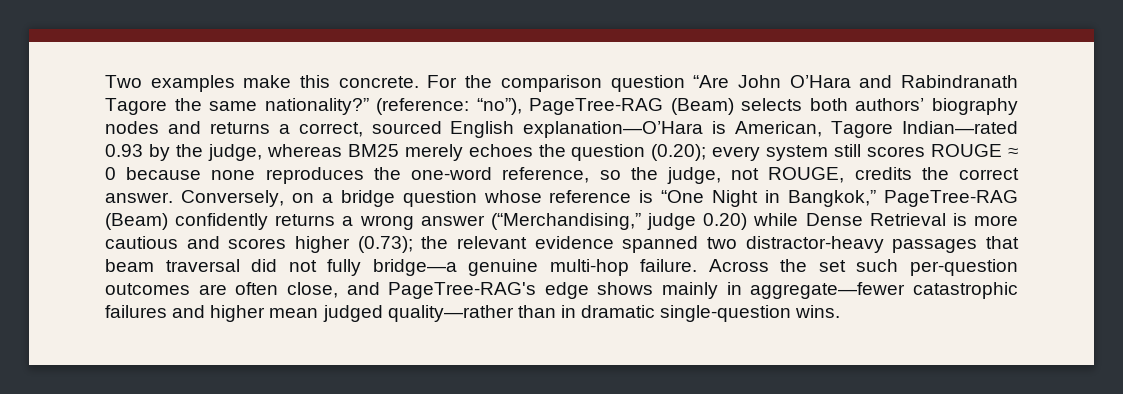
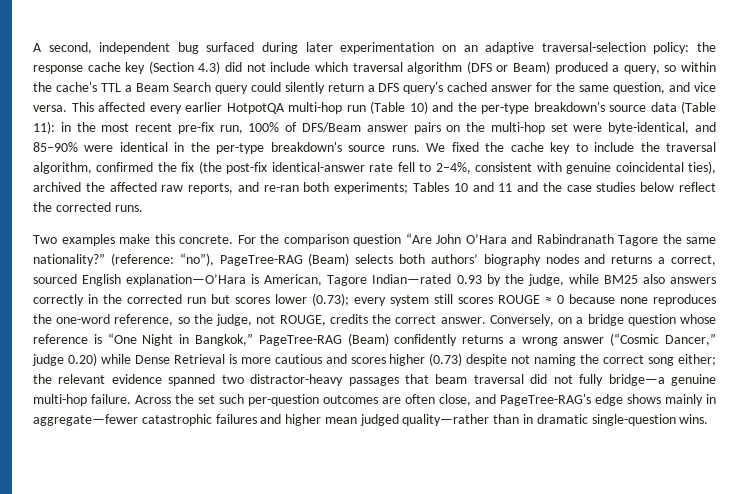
+ A second, independent bug surfaced during later experimentation on an adaptive traversal-selection policy: the response cache key (Section 4.3) did not include which traversal algorithm (DFS or Beam) produced a query, so within the cache's TTL a Beam Search query could silently return a DFS query's cached answer for the same question, and vice versa. This affected every earlier HotpotQA multi-hop run (Table 10) and the per-type breakdown's source data (Table 11): in the most recent pre-fix run, 100% of DFS/Beam answer pairs on the multi-hop set were byte-identical, and 85–90% were identical in the per-type breakdown's source runs. We fixed the cache key to include the traversal algorithm, confirmed the fix (the post-fix identical-answer rate fell to 2–4%, consistent with genuine coincidental ties), archived the affected raw reports, and re-ran both experiments; Tables 10 and 11 and the case studies below reflect the corrected runs.
- (reference: “no”), PageTree-RAG (Beam) selects both authors’ biography nodes and returns a correct, sourced English explanation—O’Hara is American, Tagore Indian—rated 0.93 by the judge, whereas BM25 merely echoes the question (0.20); every system still scores ROUGE ≈ 0 because none reproduces the one-word reference, so the judge, not ROUGE, credits the correct answer.
+ (reference: “no”), PageTree-RAG (Beam) selects both authors’ biography nodes and returns a correct, sourced English explanation—O’Hara is American, Tagore Indian—rated 0.93 by the judge, while BM25 also answers correctly in the corrected run but scores lower (0.73); every system still scores ROUGE ≈ 0 because none reproduces the one-word reference, so the judge, not ROUGE, credits the correct answer.
- Conversely, on a bridge question whose reference is “One Night in Bangkok,” PageTree-RAG (Beam) confidently returns a wrong answer (“Merchandising,” judge 0.20) while Dense Retrieval is more cautious and scores higher (0.73); the relevant evidence spanned two distractor-heavy passages that beam traversal did not fully bridge—a genuine multi-hop failure.
+ Conversely, on a bridge question whose reference is “One Night in Bangkok,” PageTree-RAG (Beam) confidently returns a wrong answer (“Cosmic Dancer,” judge 0.20) while Dense Retrieval is more cautious and scores higher (0.73) despite not naming the correct song either; the relevant evidence spanned two distractor-heavy passages that beam traversal did not fully bridge—a genuine multi-hop failure.

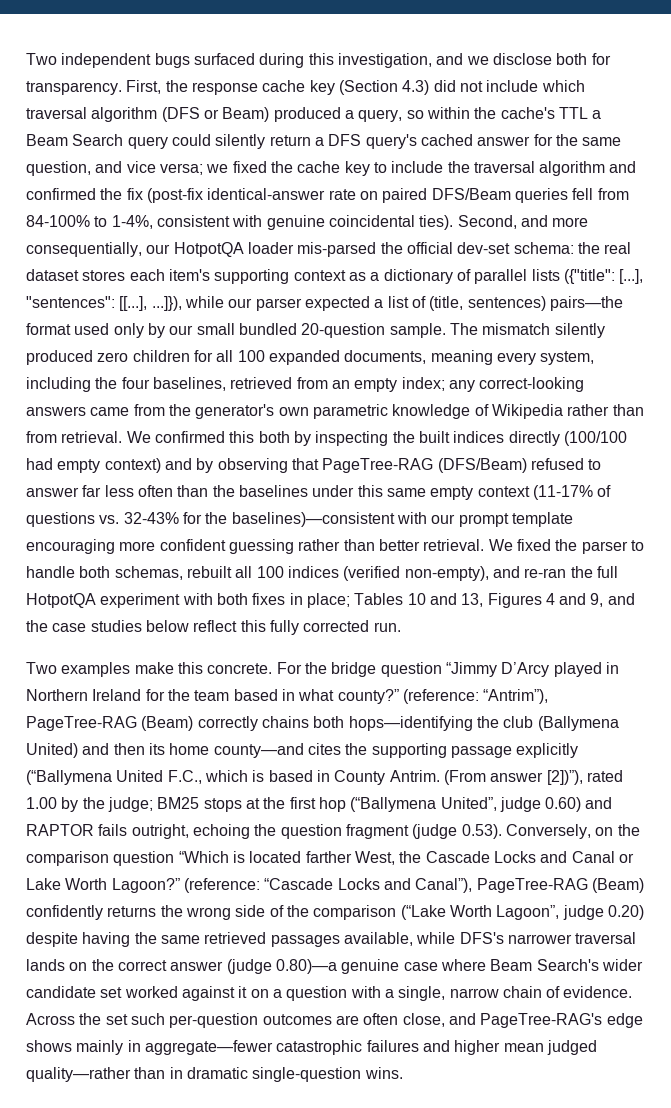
- A second, independent bug surfaced during later experimentation on an adaptive traversal-selection policy: the response cache key (Section 4.3) did not include which traversal algorithm (DFS or Beam) produced a query, so within the cache's TTL a Beam Search query could silently return a DFS query's cached answer for the same question, and vice versa. This affected every earlier HotpotQA multi-hop run (Table 10) and the per-type breakdown's source data (Table 11): in the most recent pre-fix run, 100% of DFS/Beam answer pairs on the multi-hop set were byte-identical, and 85–90% were identical in the per-type breakdown's source runs. We fixed the cache key to include the traversal algorithm, confirmed the fix (the post-fix identical-answer rate fell to 2–4%, consistent with genuine coincidental ties), archived the affected raw reports, and re-ran both experiments; Tables 10 and 11 and the case studies below reflect the corrected runs.
+ Two independent bugs surfaced during this investigation, and we disclose both for transparency. First, the response cache key (Section 4.3) did not include which traversal algorithm (DFS or Beam) produced a query, so within the cache's TTL a Beam Search query could silently return a DFS query's cached answer for the same question, and vice versa; we fixed the cache key to include the traversal algorithm and confirmed the fix (post-fix identical-answer rate on paired DFS/Beam queries fell from 84-100% to 1-4%, consistent with genuine coincidental ties). Second, and more consequentially, our HotpotQA loader mis-parsed the official dev-set schema: the real dataset stores each item's supporting context as a dictionary of parallel lists ({"title": [...], "sentences": [[...], ...]}), while our parser expected a list of (title, sentences) pairs—the format used only by our small bundled 20-question sample. The mismatch silently produced zero children for all 100 expanded documents, meaning every system, including the four baselines, retrieved from an empty index; any correct-looking answers came from the generator's own parametric knowledge of Wikipedia rather than from retrieval. We confirmed this both by inspecting the built indices directly (100/100 had empty context) and by observing that PageTree-RAG (DFS/Beam) refused to answer far less often than the baselines under this same empty context (11-17% of questions vs. 32-43% for the baselines)—consistent with our prompt template encouraging more confident guessing rather than better retrieval. We fixed the parser to handle both schemas, rebuilt all 100 indices (verified non-empty), and re-ran the full HotpotQA experiment with both fixes in place; Tables 10 and 13, Figures 4 and 9, and the case studies below reflect this fully corrected run.
- For the comparison question “Are John O’Hara and Rabindranath Tagore the same nationality?” (reference: “no”), PageTree-RAG (Beam) selects both authors’ biography nodes and returns a correct, sourced English explanation—O’Hara is American, Tagore Indian—rated 0.93 by the judge, while BM25 also answers correctly in the corrected run but scores lower (0.73); every system still scores ROUGE ≈ 0 because none reproduces the one-word reference, so the judge, not ROUGE, credits the correct answer. Conversely, on a bridge question whose reference is “One Night in Bangkok,” PageTree-RAG (Beam) confidently returns a wrong answer (“Cosmic Dancer,” judge 0.20) while Dense Retrieval is more cautious and scores higher (0.73) despite not naming the correct song either; the relevant evidence spanned two distractor-heavy passages that beam traversal did not fully bridge—a genuine multi-hop failure.
+ For the bridge question “Jimmy D’Arcy played in Northern Ireland for the team based in what county?” (reference: “Antrim”), PageTree-RAG (Beam) correctly chains both hops—identifying the club (Ballymena United) and then its home county—and cites the supporting passage explicitly (“Ballymena United F.C., which is based in County Antrim. (From answer [2])”), rated 1.00 by the judge; BM25 stops at the first hop (“Ballymena United”, judge 0.60) and RAPTOR fails outright, echoing the question fragment (judge 0.53). Conversely, on the comparison question “Which is located farther West, the Cascade Locks and Canal or Lake Worth Lagoon?” (reference: “Cascade Locks and Canal”), PageTree-RAG (Beam) confidently returns the wrong side of the comparison (“Lake Worth Lagoon”, judge 0.20) despite having the same retrieved passages available, while DFS's narrower traversal lands on the correct answer (judge 0.80)—a genuine case where Beam Search's wider candidate set worked against it on a question with a single, narrow chain of evidence.

